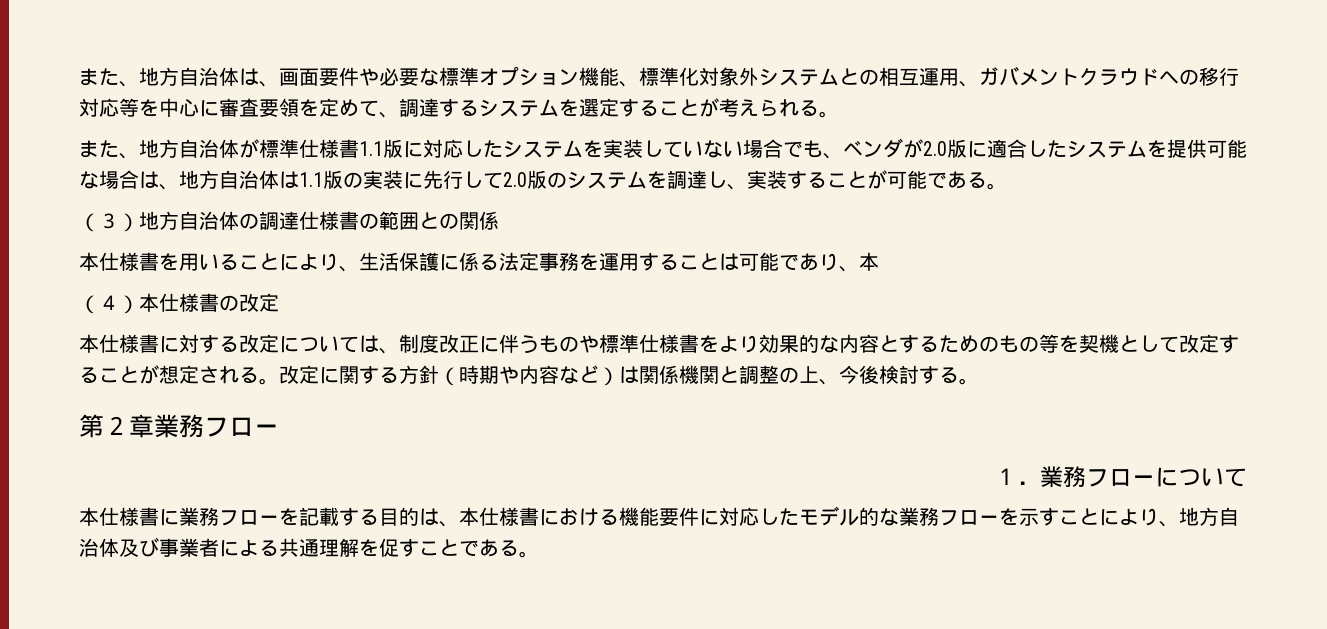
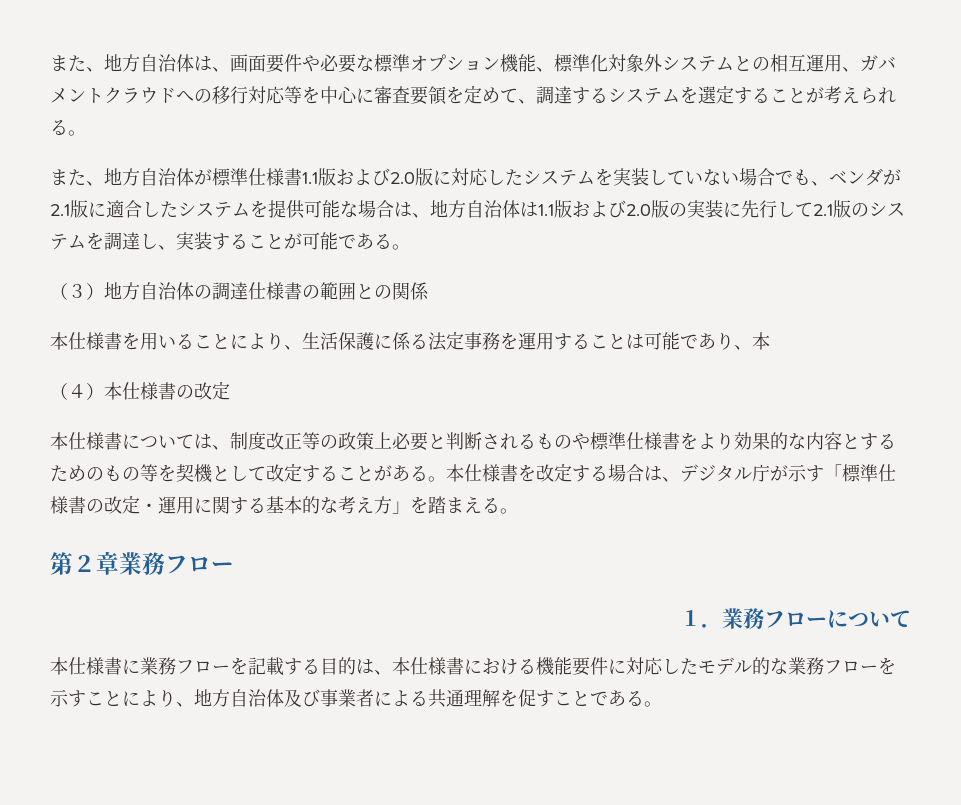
- また、地方自治体が標準仕様書1.1版に対応したシステムを実装していない場合でも、ベンダが2.0版に適合したシステムを提供可能な場合は、地方自治体は1.1版の実装に先行して2.0版のシステムを調達し、実装することが可能である。
+ また、地方自治体が標準仕様書1.1版および2.0版に対応したシステムを実装していない場合でも、ベンダが2.1版に適合したシステムを提供可能な場合は、地方自治体は1.1版および2.0版の実装に先行して2.1版のシステムを調達し、実装することが可能である。
- 本仕様書に対する改定については、制度改正に伴うものや標準仕様書をより効果的な内容とするためのもの等を契機として改定することが想定される。改定に関する方針（時期や内容など）は関係機関と調整の上、今後検討する。
+ 本仕様書については、制度改正等の政策上必要と判断されるものや標準仕様書をより効果的な内容とするためのもの等を契機として改定することがある。本仕様書を改定する場合は、デジタル庁が示す「標準仕様書の改定・運用に関する基本的な考え方」を踏まえる。

